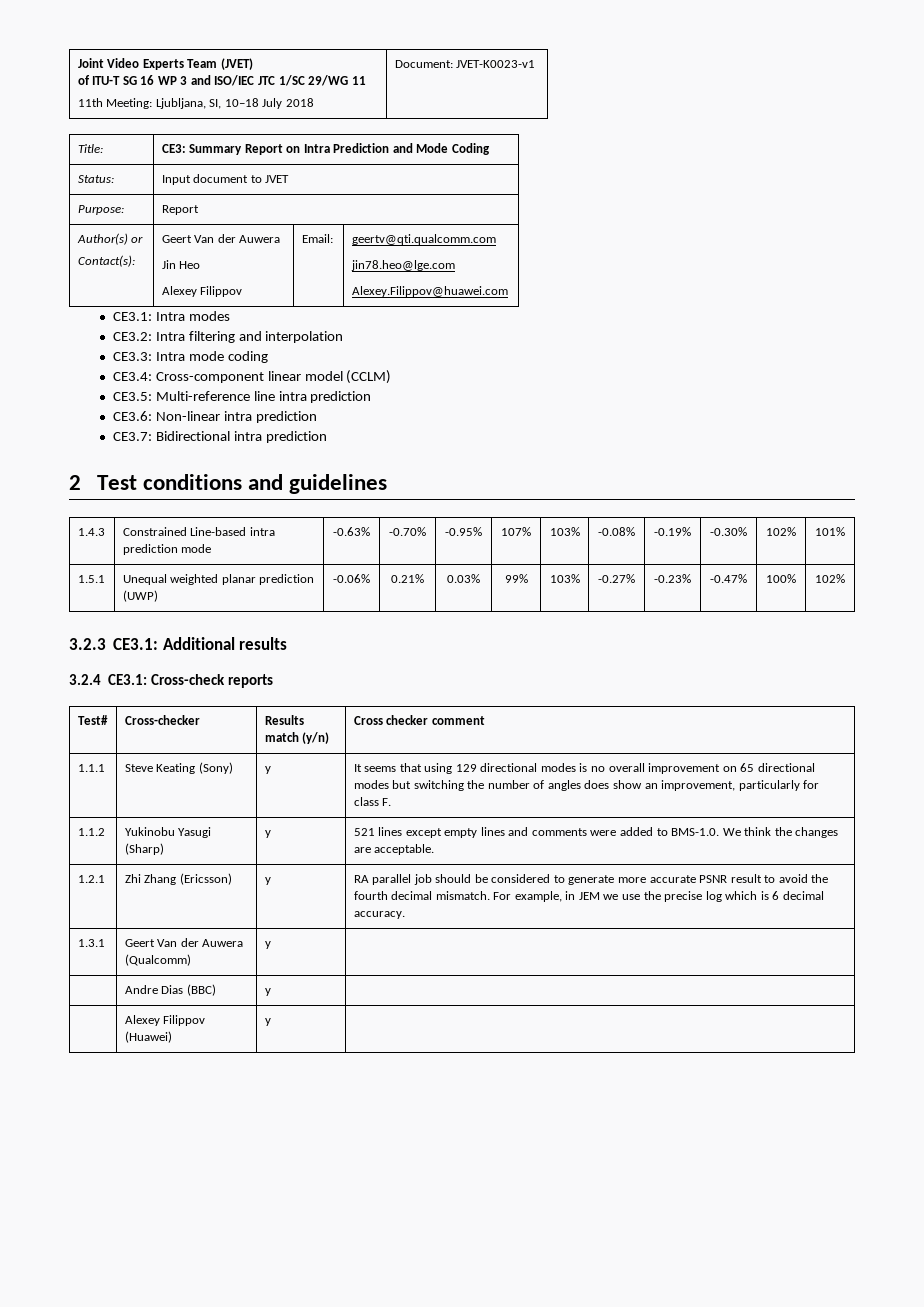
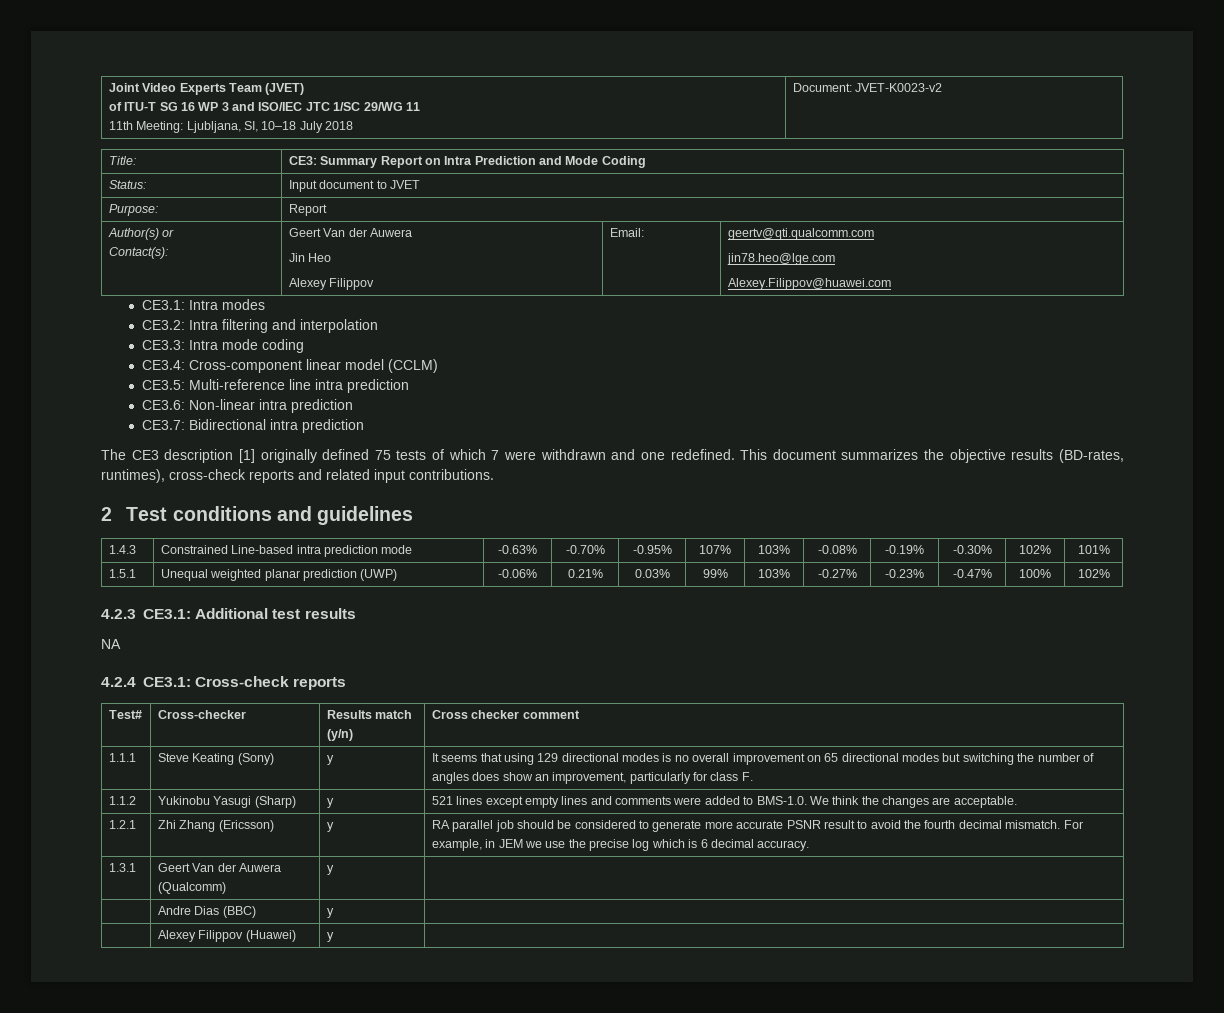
  Joint Video Experts Team (JVET)
  of ITU-T SG 16 WP 3 and ISO/IEC JTC 1/SC 29/WG 11
- 11th Meeting: Ljubljana, SI, 10–18 July 2018 | Document: JVET-K0023-v1
+ 11th Meeting: Ljubljana, SI, 10–18 July 2018 | Document: JVET-K0023-v2
+ The CE3 description [1] originally defined 75 tests of which 7 were withdrawn and one redefined. This document summarizes the objective results (BD-rates, runtimes), cross-check reports and related input contributions.
- 3.2.3 CE3.1: Additional results
+ 4.2.3 CE3.1: Additional test results
- 3.2.4 CE3.1: Cross-check reports
+ NA
+ 4.2.4 CE3.1: Cross-check reports

